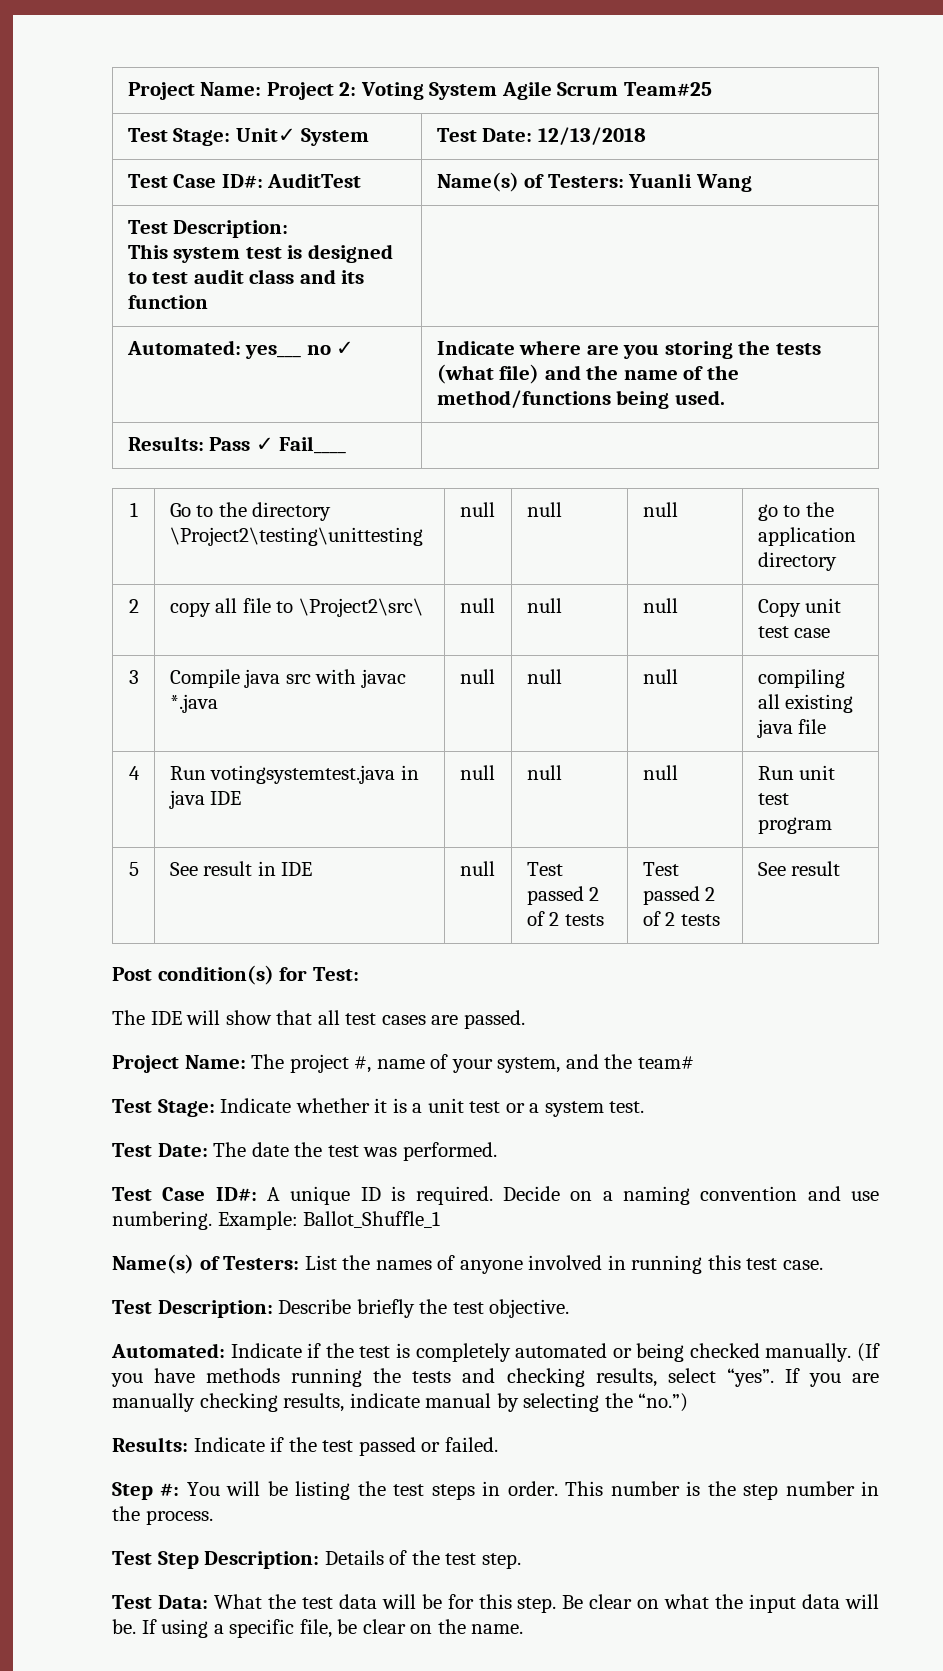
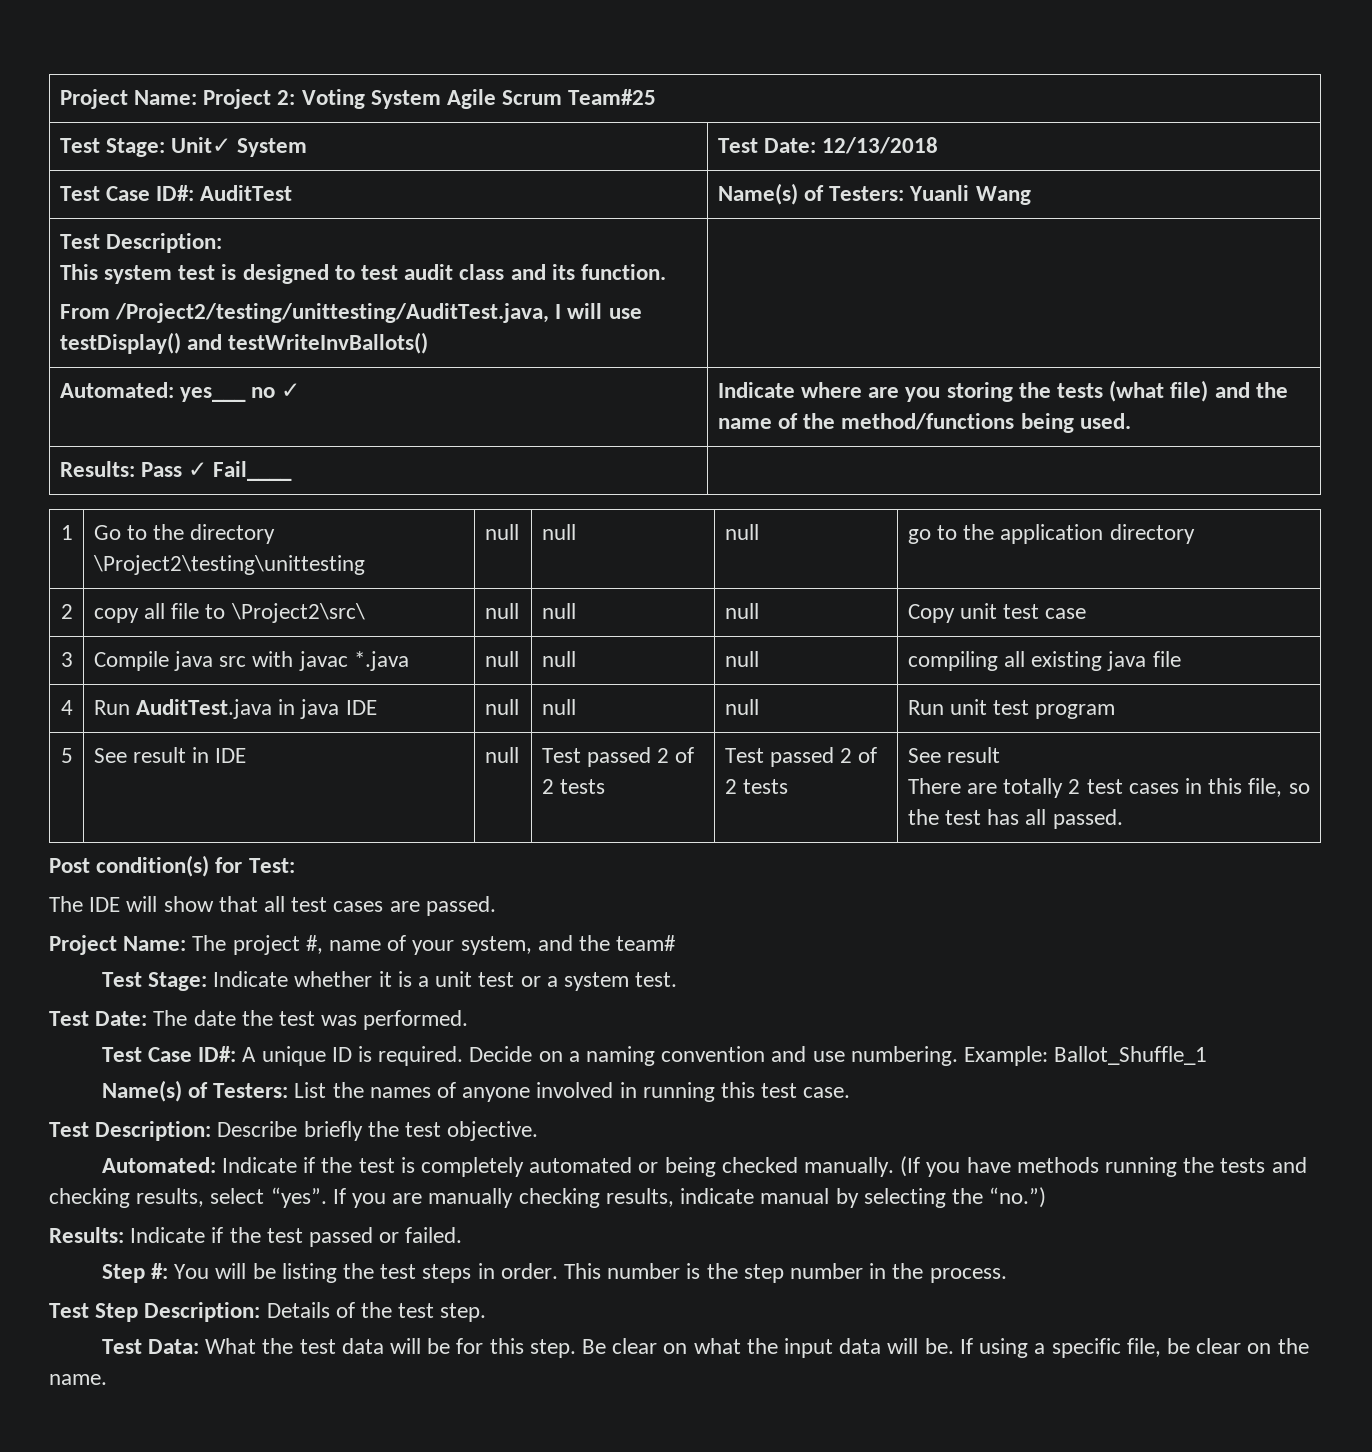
  Test Case ID#: AuditTest | Name(s) of Testers: Yuanli Wang
  Test Description:
- This system test is designed to test audit class and its function |
+ This system test is designed to test audit class and its function.
+ From /Project2/testing/unittesting/AuditTest.java, I will use testDisplay() and testWriteInvBallots() |
- 4 | Run votingsystemtest.java in java IDE | null | null | null | Run unit test program
+ 4 | Run AuditTest.java in java IDE | null | null | null | Run unit test program
  5 | See result in IDE | null | Test passed 2 of 2 tests | Test passed 2 of 2 tests | See result
+ There are totally 2 test cases in this file, so the test has all passed.

